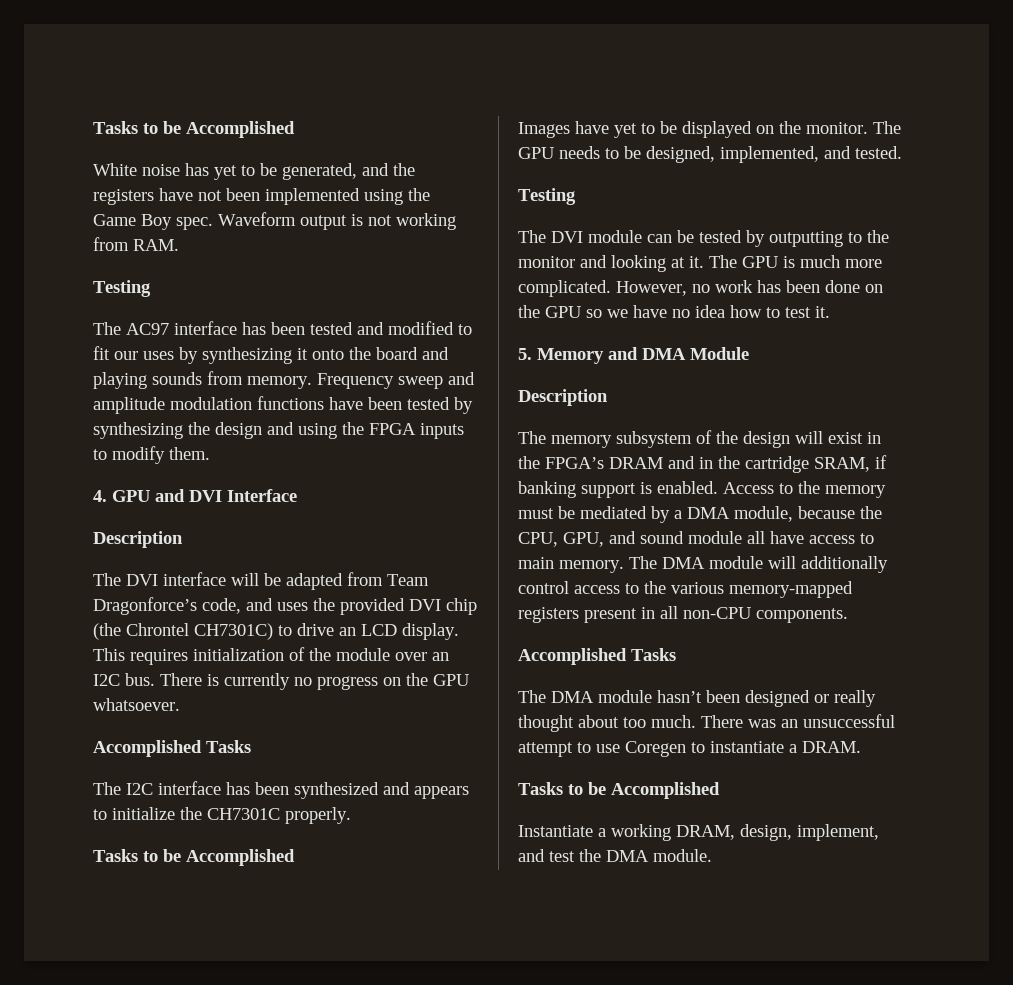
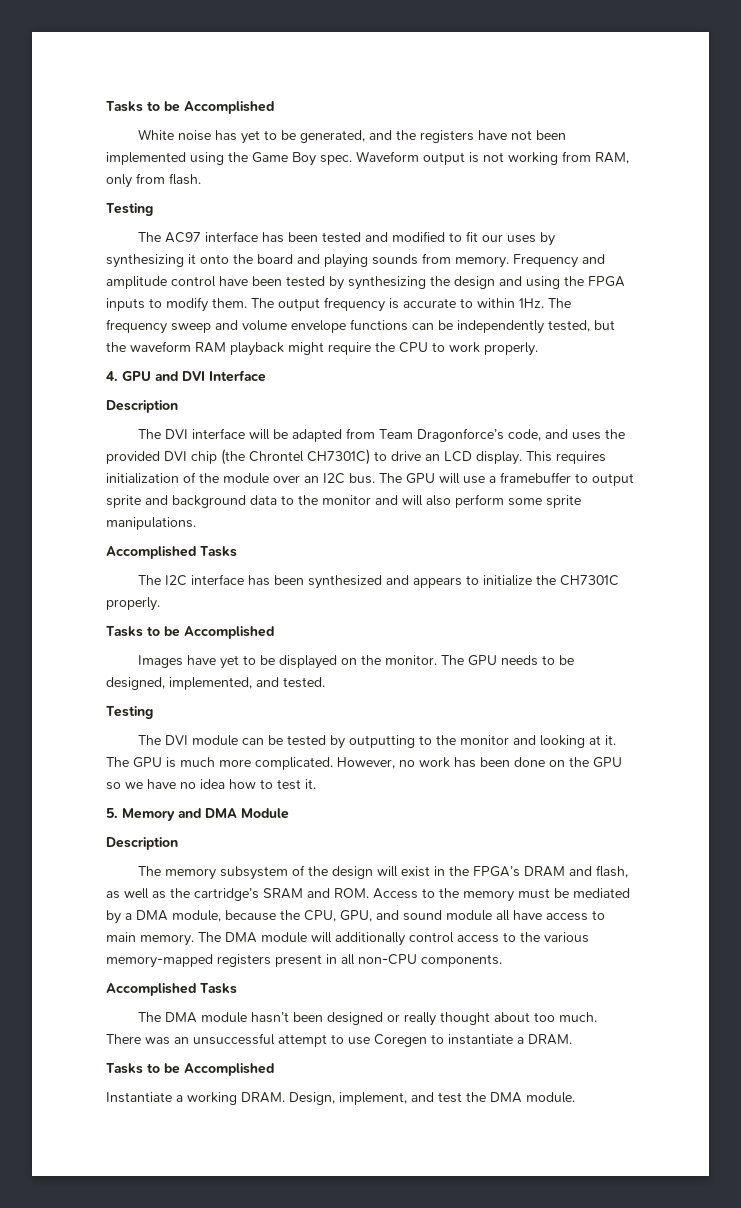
- Waveform output is not working from RAM.
+ Waveform output is not working from RAM, only from flash.
- Frequency sweep and amplitude modulation functions have been tested by synthesizing the design and using the FPGA inputs to modify them.
+ Frequency and amplitude control have been tested by synthesizing the design and using the FPGA inputs to modify them. The output frequency is accurate to within 1Hz. The frequency sweep and volume envelope functions can be independently tested, but the waveform RAM playback might require the CPU to work properly.
- There is currently no progress on the GPU whatsoever.
+ The GPU will use a framebuffer to output sprite and background data to the monitor and will also perform some sprite manipulations.
- The memory subsystem of the design will exist in the FPGA’s DRAM and in the cartridge SRAM, if banking support is enabled. Access to the memory must be mediated by a DMA module, because the CPU, GPU, and sound module all have access to main memory.
+ The memory subsystem of the design will exist in the FPGA’s DRAM and flash, as well as the cartridge’s SRAM and ROM. Access to the memory must be mediated by a DMA module, because the CPU, GPU, and sound module all have access to main memory.
- Instantiate a working DRAM, design, implement, and test the DMA module.
+ Instantiate a working DRAM. Design, implement, and test the DMA module.

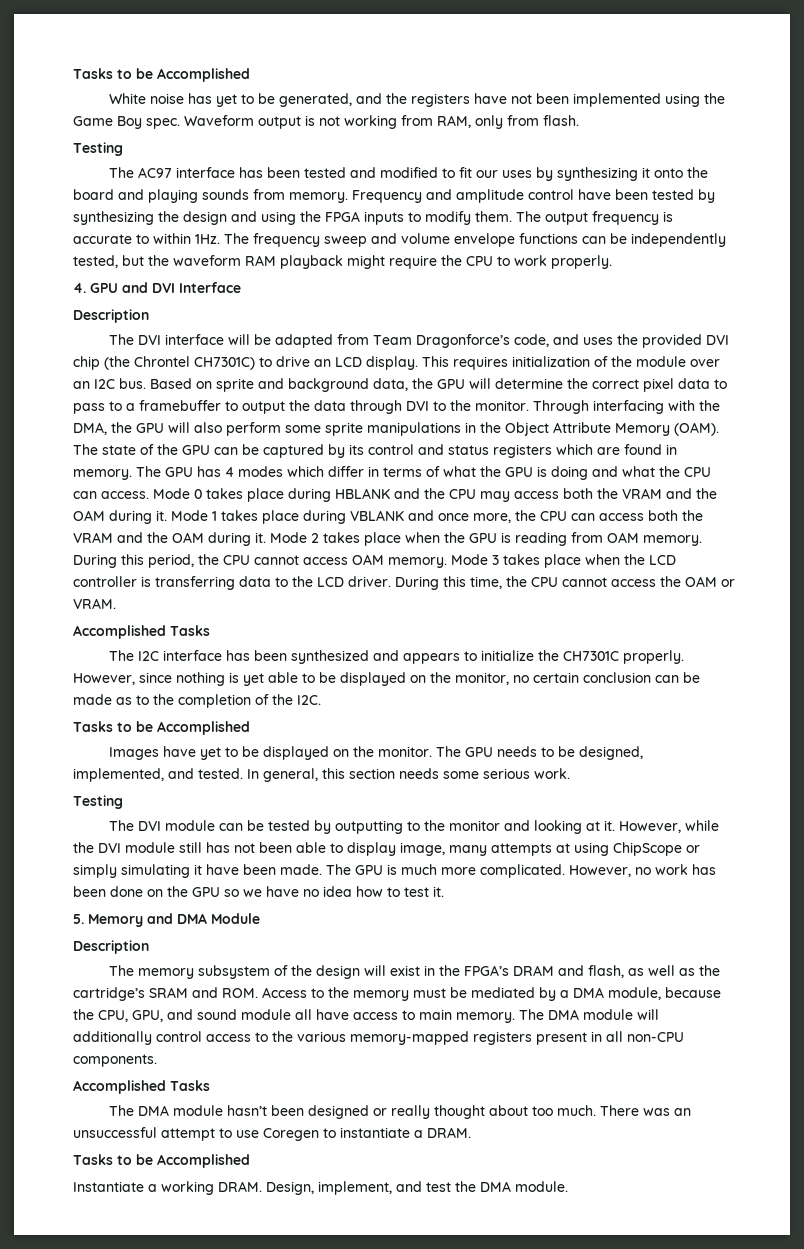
- The GPU will use a framebuffer to output sprite and background data to the monitor and will also perform some sprite manipulations.
+ Based on sprite and background data, the GPU will determine the correct pixel data to pass to a framebuffer to output the data through DVI to the monitor. Through interfacing with the DMA, the GPU will also perform some sprite manipulations in the Object Attribute Memory (OAM). The state of the GPU can be captured by its control and status registers which are found in memory. The GPU has 4 modes which differ in terms of what the GPU is doing and what the CPU can access. Mode 0 takes place during HBLANK and the CPU may access both the VRAM and the OAM during it. Mode 1 takes place during VBLANK and once more, the CPU can access both the VRAM and the OAM during it. Mode 2 takes place when the GPU is reading from OAM memory. During this period, the CPU cannot access OAM memory. Mode 3 takes place when the LCD controller is transferring data to the LCD driver. During this time, the CPU cannot access the OAM or VRAM.
+ However, since nothing is yet able to be displayed on the monitor, no certain conclusion can be made as to the completion of the I2C.
+ In general, this section needs some serious work.
+ However, while the DVI module still has not been able to display image, many attempts at using ChipScope or simply simulating it have been made.

